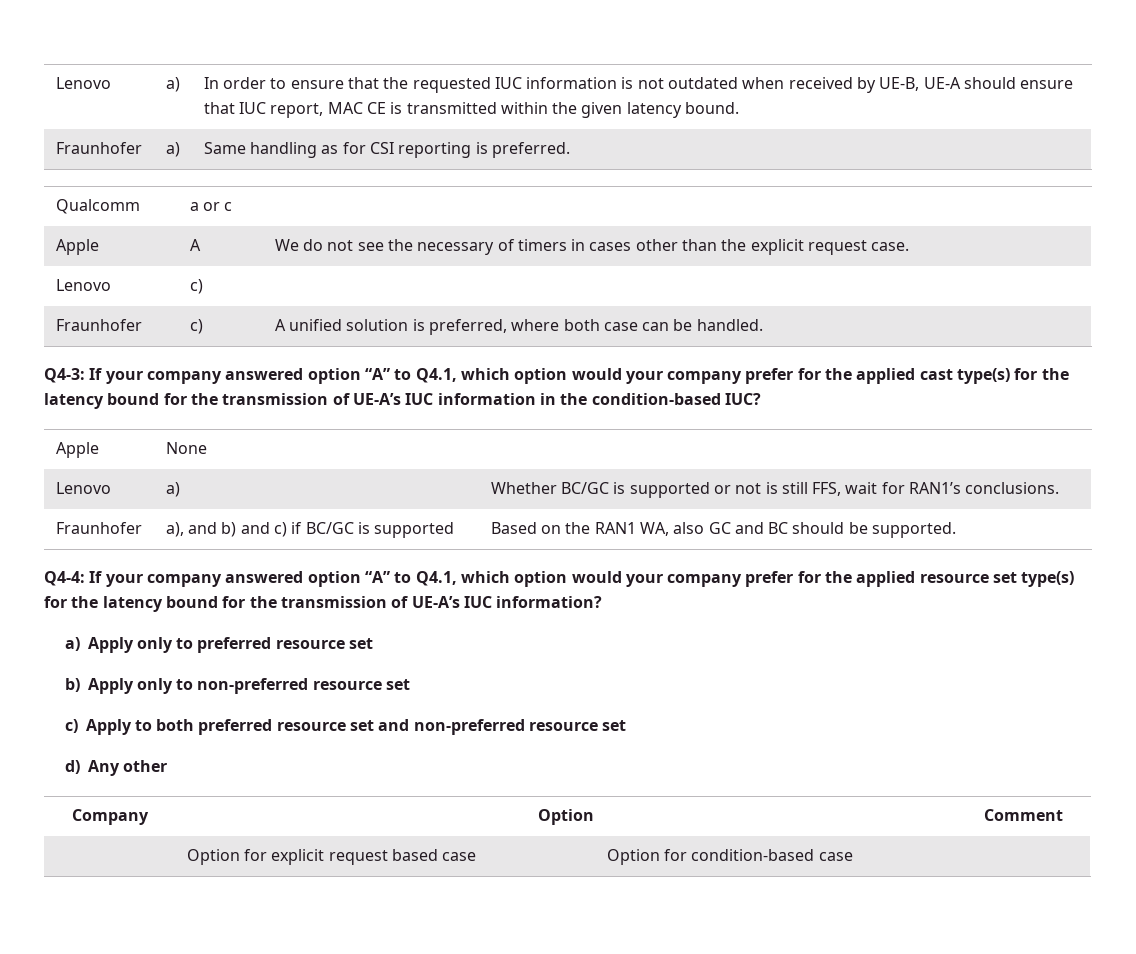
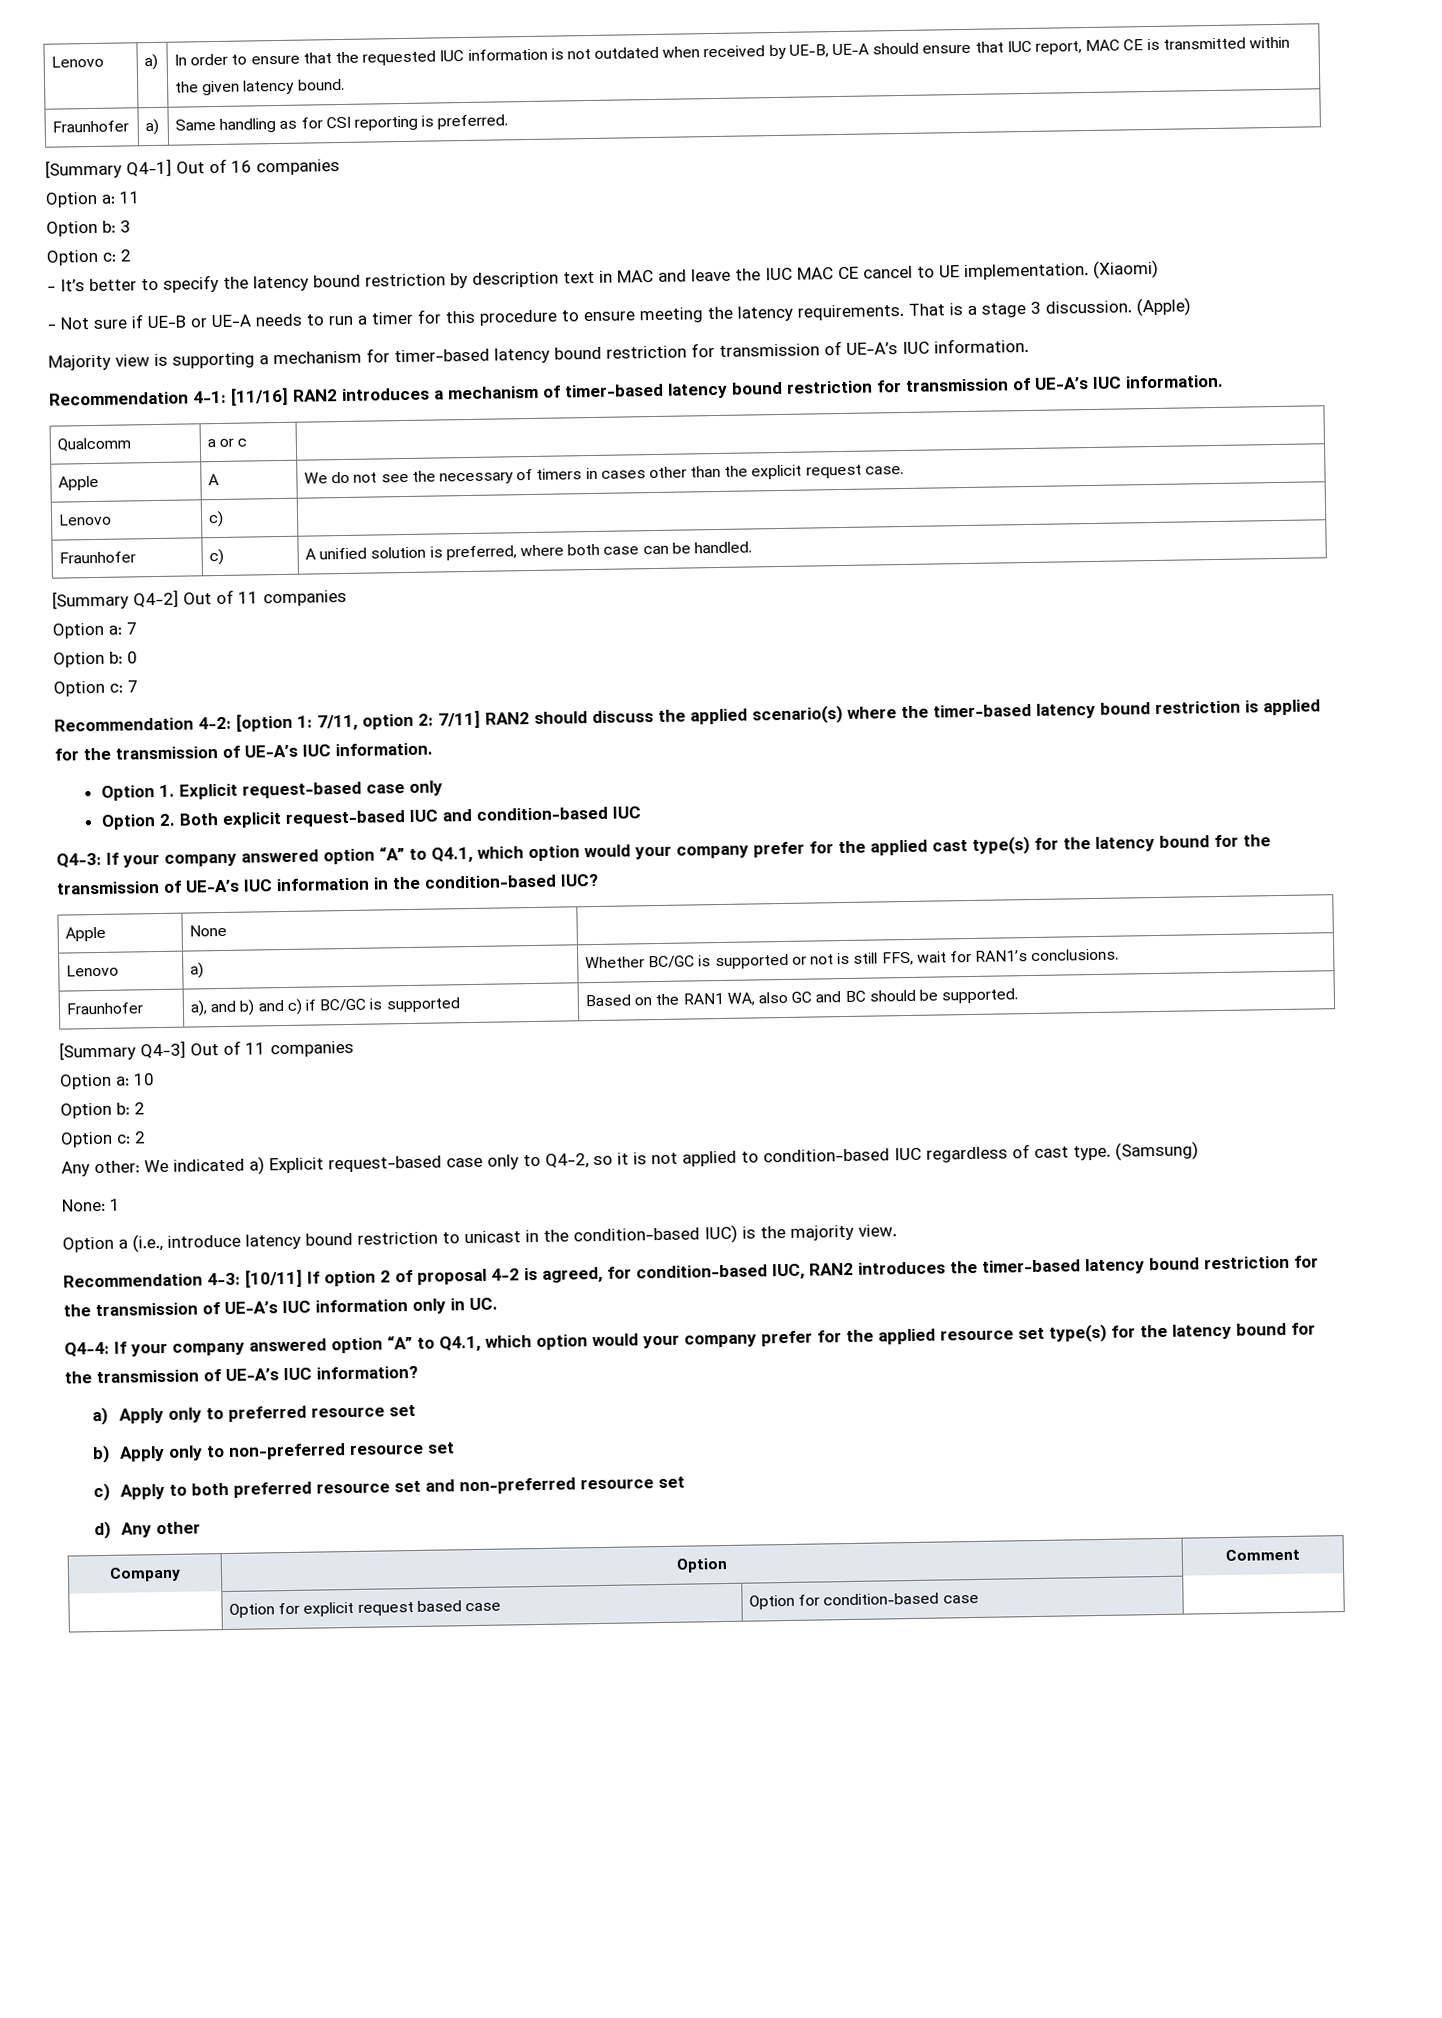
+ [Summary Q4-1] Out of 16 companies
+ Option a: 11
+ Option b: 3
+ Option c: 2
+ - It’s better to specify the latency bound restriction by description text in MAC and leave the IUC MAC CE cancel to UE implementation. (Xiaomi)
+ - Not sure if UE-B or UE-A needs to run a timer for this procedure to ensure meeting the latency requirements. That is a stage 3 discussion. (Apple)
+ Majority view is supporting a mechanism for timer-based latency bound restriction for transmission of UE-A’s IUC information.
+ Recommendation 4-1: [11/16] RAN2 introduces a mechanism of timer-based latency bound restriction for transmission of UE-A’s IUC information.
+ [Summary Q4-2] Out of 11 companies
+ Option a: 7
+ Option b: 0
+ Option c: 7
+ Recommendation 4-2: [option 1: 7/11, option 2: 7/11] RAN2 should discuss the applied scenario(s) where the timer-based latency bound restriction is applied for the transmission of UE-A’s IUC information.
+ Option 1. Explicit request-based case only
+ Option 2. Both explicit request-based IUC and condition-based IUC
+ [Summary Q4-3] Out of 11 companies
+ Option a: 10
+ Option b: 2
+ Option c: 2
+ Any other: We indicated a) Explicit request-based case only to Q4-2, so it is not applied to condition-based IUC regardless of cast type. (Samsung)
+ None: 1
+ Option a (i.e., introduce latency bound restriction to unicast in the condition-based IUC) is the majority view.
+ Recommendation 4-3: [10/11] If option 2 of proposal 4-2 is agreed, for condition-based IUC, RAN2 introduces the timer-based latency bound restriction for the transmission of UE-A’s IUC information only in UC.

